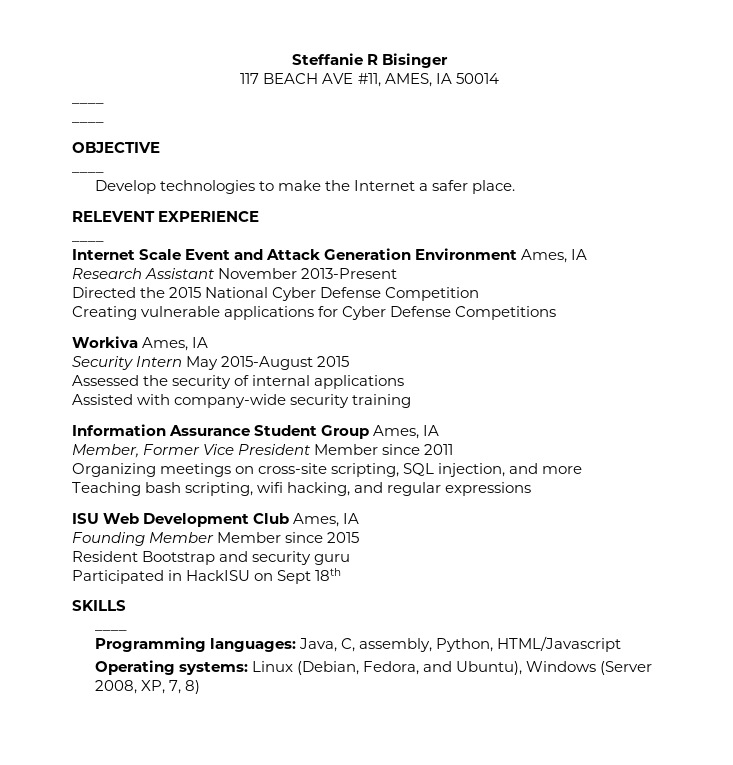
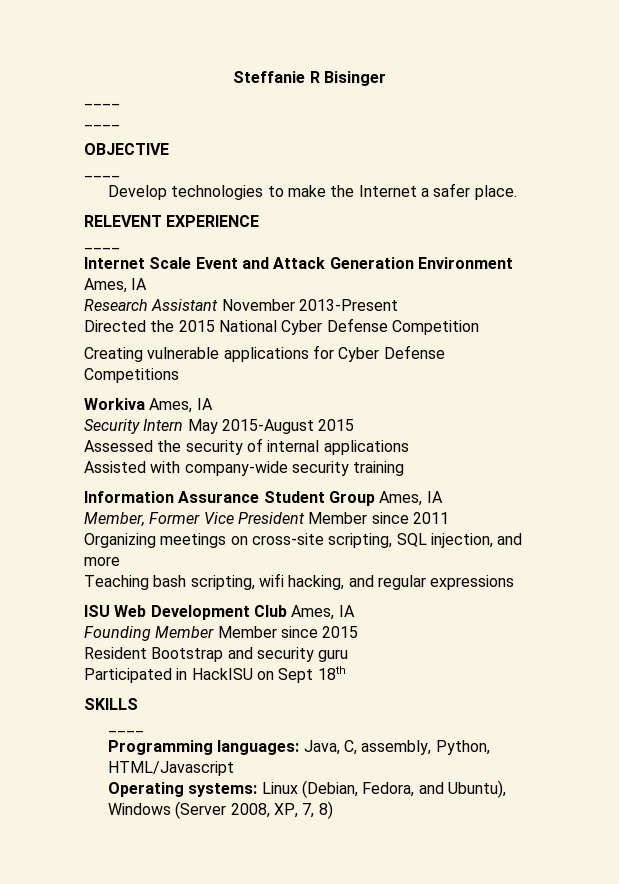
- 117 BEACH AVE #11, AMES, IA 50014

